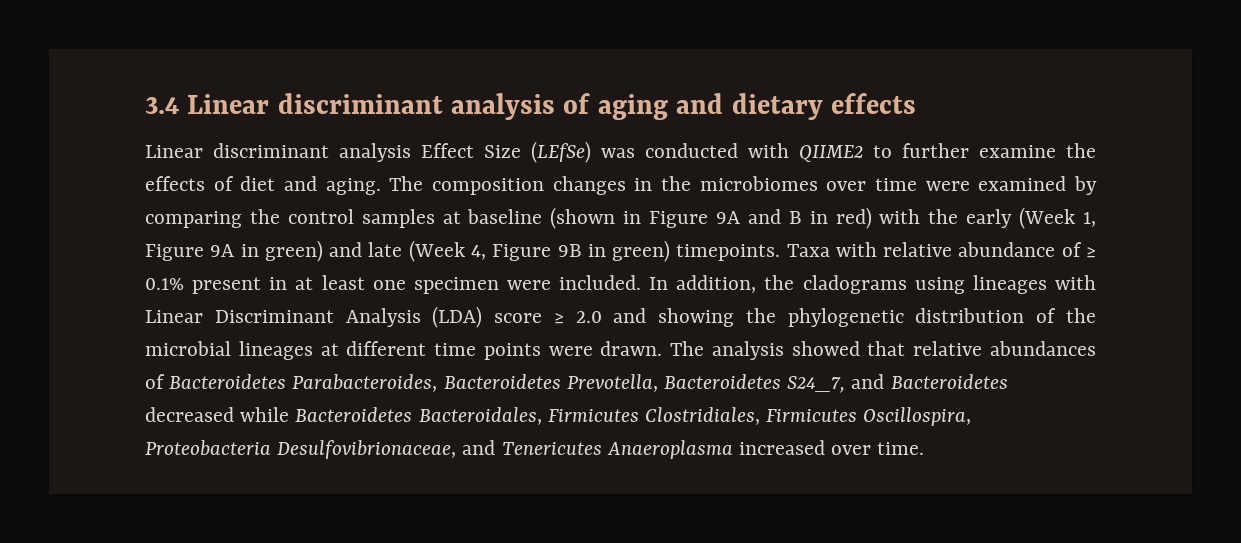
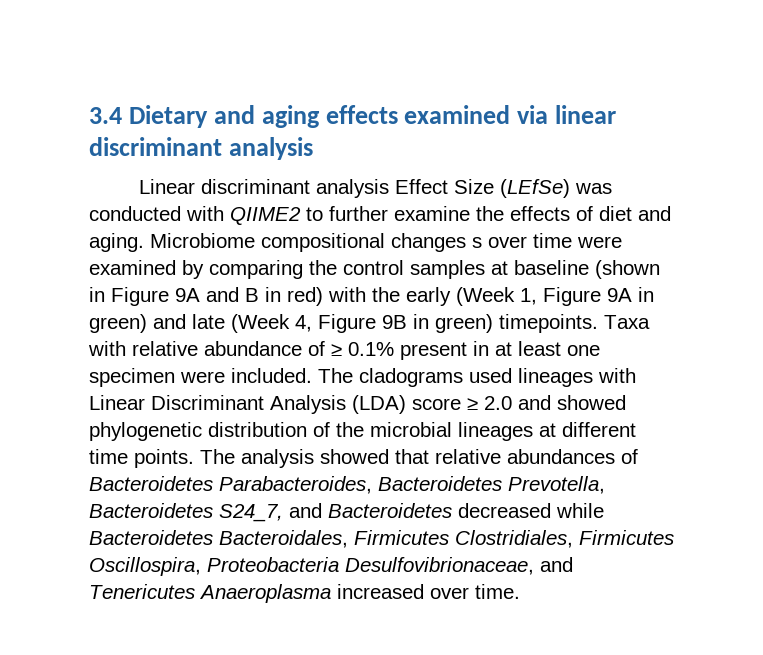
- 3.4 Linear discriminant analysis of aging and dietary effects
+ 3.4 Dietary and aging effects examined via linear discriminant analysis
- The composition changes in the microbiomes over time were examined by comparing the control samples at baseline (shown in Figure 9A and B in red) with the early (Week 1, Figure 9A in green) and late (Week 4, Figure 9B in green) timepoints.
+ Microbiome compositional changes s over time were examined by comparing the control samples at baseline (shown in Figure 9A and B in red) with the early (Week 1, Figure 9A in green) and late (Week 4, Figure 9B in green) timepoints.
- In addition, the cladograms using lineages with Linear Discriminant Analysis (LDA) score ≥ 2.0 and showing the phylogenetic distribution of the microbial lineages at different time points were drawn.
+ The cladograms used lineages with Linear Discriminant Analysis (LDA) score ≥ 2.0 and showed phylogenetic distribution of the microbial lineages at different time points.

